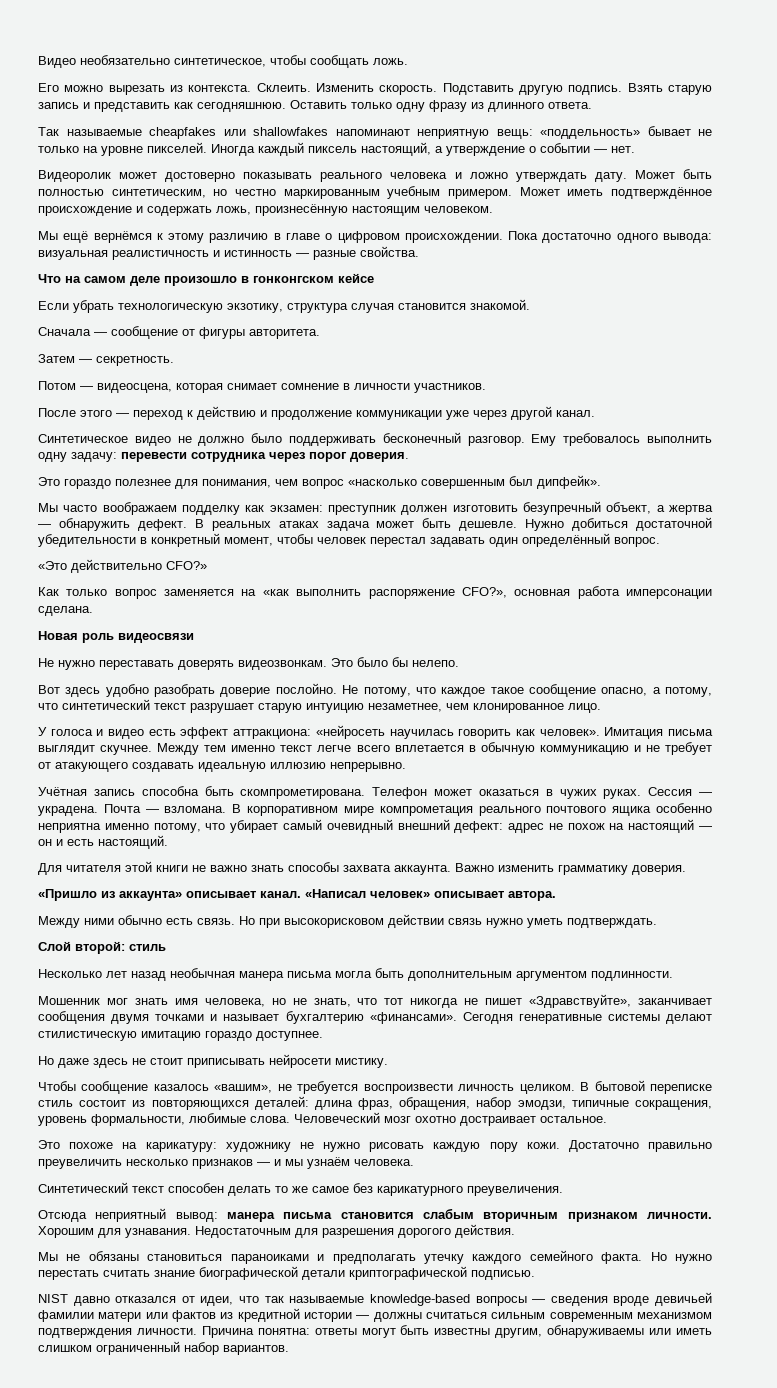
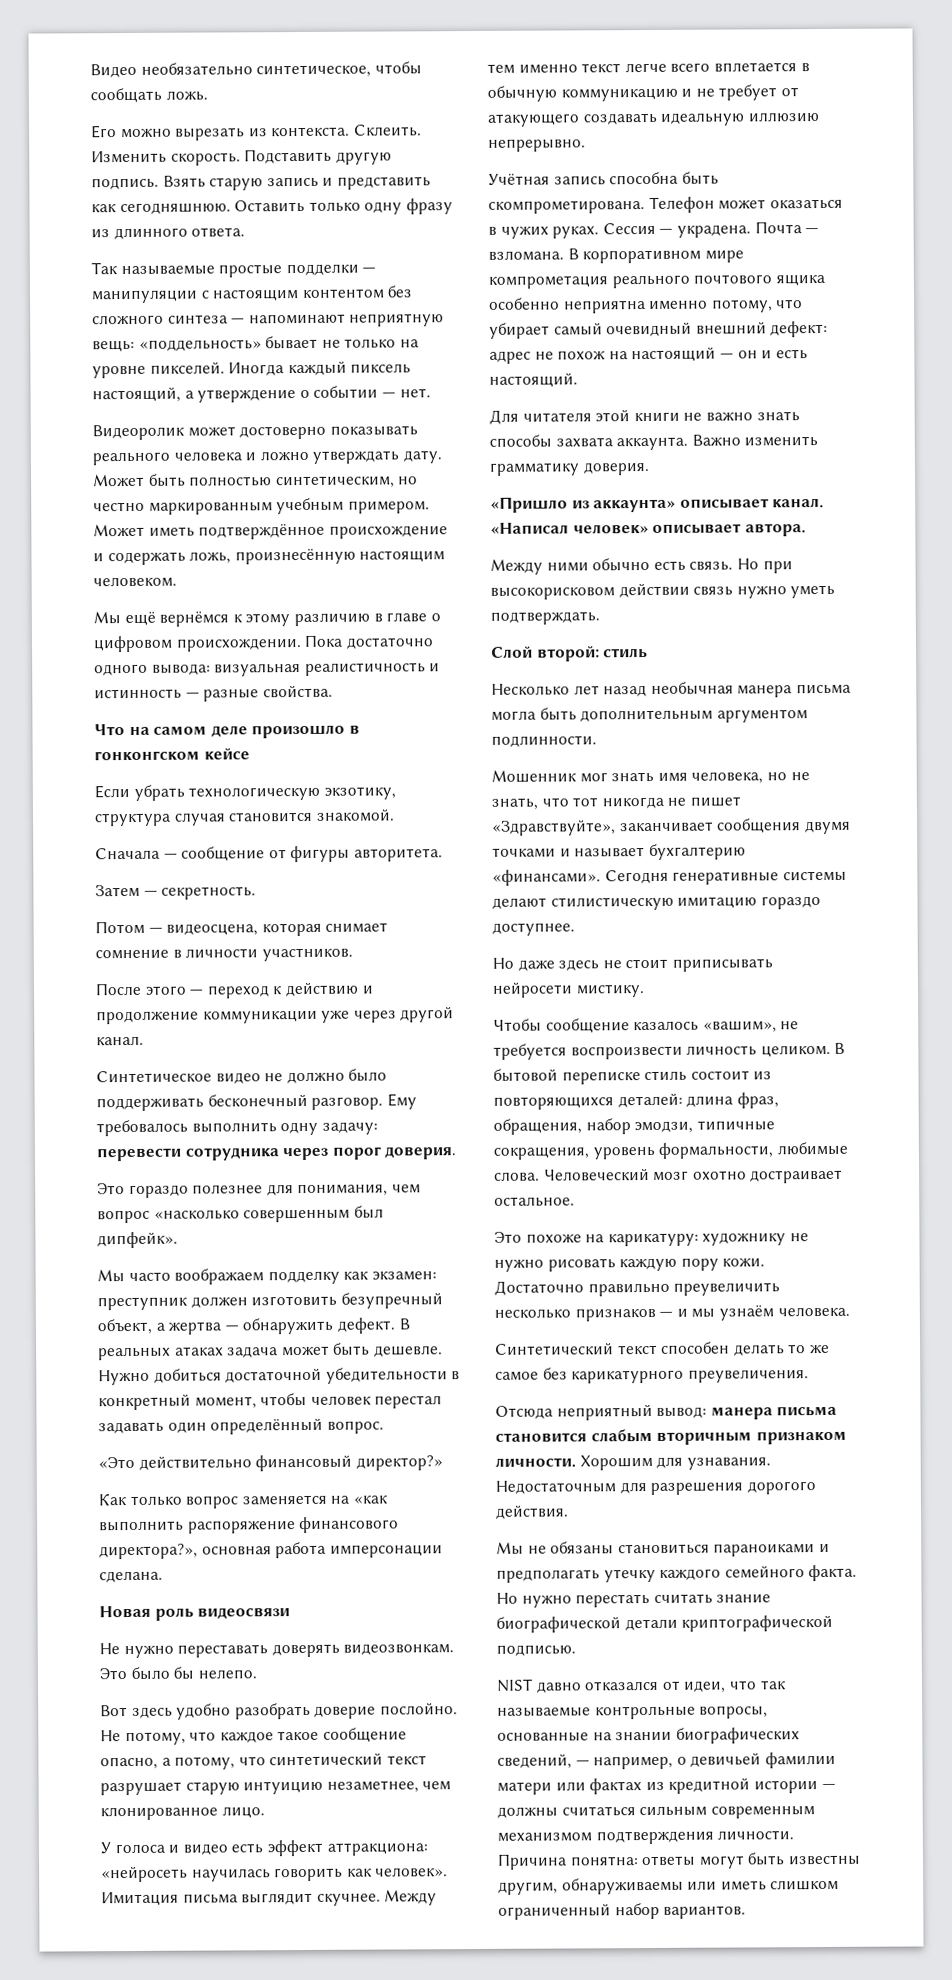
- Так называемые cheapfakes или shallowfakes напоминают неприятную вещь: «поддельность» бывает не только на уровне пикселей.
+ Так называемые простые подделки — манипуляции с настоящим контентом без сложного синтеза — напоминают неприятную вещь: «поддельность» бывает не только на уровне пикселей.
- «Это действительно CFO?»
+ «Это действительно финансовый директор?»
- Как только вопрос заменяется на «как выполнить распоряжение CFO?», основная работа имперсонации сделана.
+ Как только вопрос заменяется на «как выполнить распоряжение финансового директора?», основная работа имперсонации сделана.
- NIST давно отказался от идеи, что так называемые knowledge-based вопросы — сведения вроде девичьей фамилии матери или фактов из кредитной истории — должны считаться сильным современным механизмом подтверждения личности.
+ NIST давно отказался от идеи, что так называемые контрольные вопросы, основанные на знании биографических сведений, — например, о девичьей фамилии матери или фактах из кредитной истории — должны считаться сильным современным механизмом подтверждения личности.

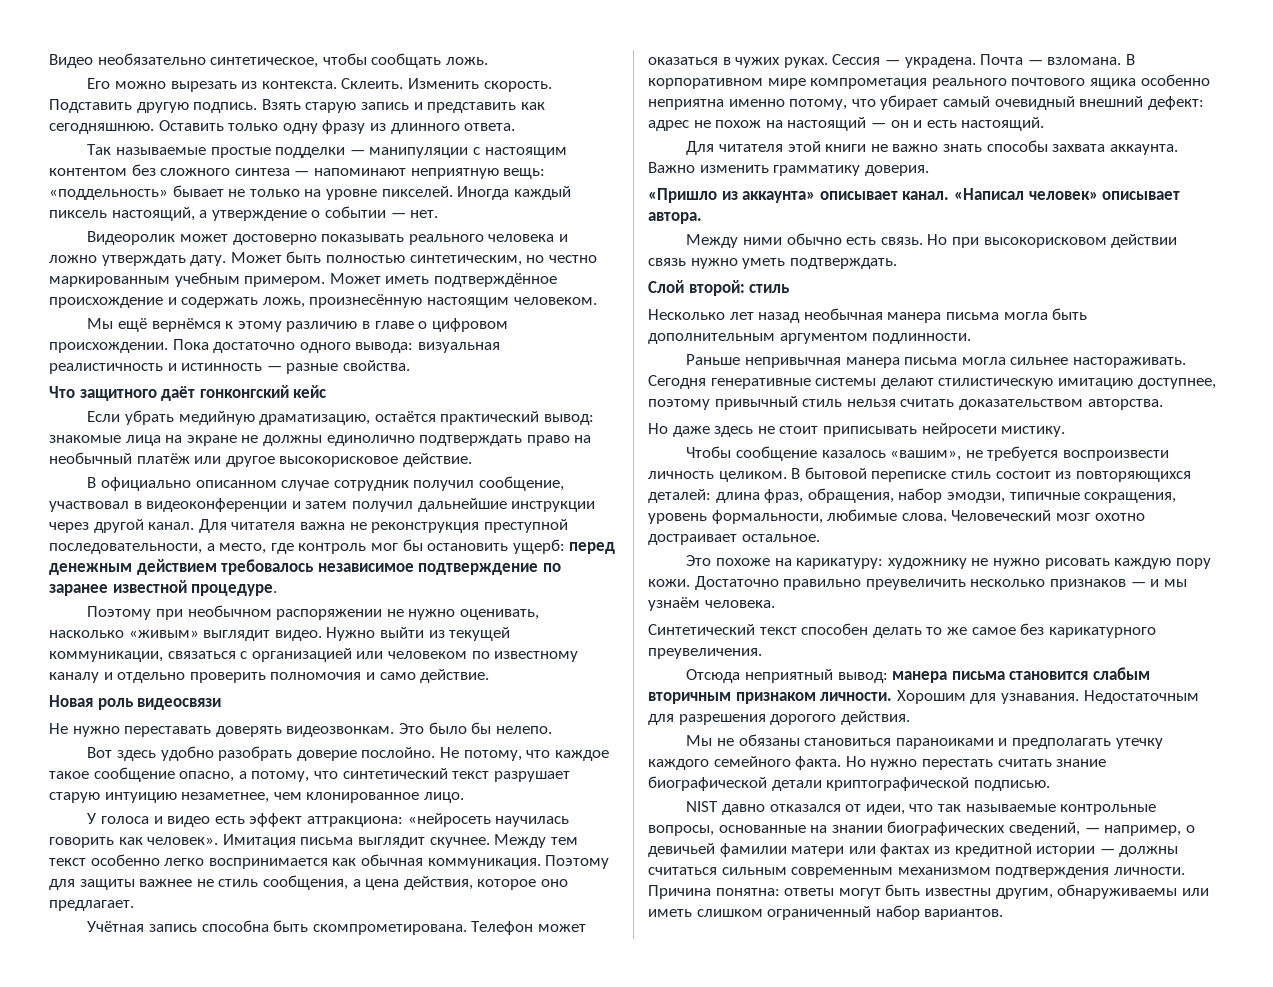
- Что на самом деле произошло в гонконгском кейсе
- Если убрать технологическую экзотику, структура случая становится знакомой.
- Сначала — сообщение от фигуры авторитета.
- Затем — секретность.
- Потом — видеосцена, которая снимает сомнение в личности участников.
- После этого — переход к действию и продолжение коммуникации уже через другой канал.
- Синтетическое видео не должно было поддерживать бесконечный разговор. Ему требовалось выполнить одну задачу: перевести сотрудника через порог доверия.
- Это гораздо полезнее для понимания, чем вопрос «насколько совершенным был дипфейк».
- Мы часто воображаем подделку как экзамен: преступник должен изготовить безупречный объект, а жертва — обнаружить дефект. В реальных атаках задача может быть дешевле. Нужно добиться достаточной убедительности в конкретный момент, чтобы человек перестал задавать один определённый вопрос.
- «Это действительно финансовый директор?»
- Как только вопрос заменяется на «как выполнить распоряжение финансового директора?», основная работа имперсонации сделана.
+ Что защитного даёт гонконгский кейс
+ Если убрать медийную драматизацию, остаётся практический вывод: знакомые лица на экране не должны единолично подтверждать право на необычный платёж или другое высокорисковое действие.
+ В официально описанном случае сотрудник получил сообщение, участвовал в видеоконференции и затем получил дальнейшие инструкции через другой канал. Для читателя важна не реконструкция преступной последовательности, а место, где контроль мог бы остановить ущерб: перед денежным действием требовалось независимое подтверждение по заранее известной процедуре.
+ Поэтому при необычном распоряжении не нужно оценивать, насколько «живым» выглядит видео. Нужно выйти из текущей коммуникации, связаться с организацией или человеком по известному каналу и отдельно проверить полномочия и само действие.
- Между тем именно текст легче всего вплетается в обычную коммуникацию и не требует от атакующего создавать идеальную иллюзию непрерывно.
+ Между тем текст особенно легко воспринимается как обычная коммуникация. Поэтому для защиты важнее не стиль сообщения, а цена действия, которое оно предлагает.
- Мошенник мог знать имя человека, но не знать, что тот никогда не пишет «Здравствуйте», заканчивает сообщения двумя точками и называет бухгалтерию «финансами».
+ Раньше непривычная манера письма могла сильнее настораживать.
- Сегодня генеративные системы делают стилистическую имитацию гораздо доступнее.
+ Сегодня генеративные системы делают стилистическую имитацию доступнее, поэтому привычный стиль нельзя считать доказательством авторства.

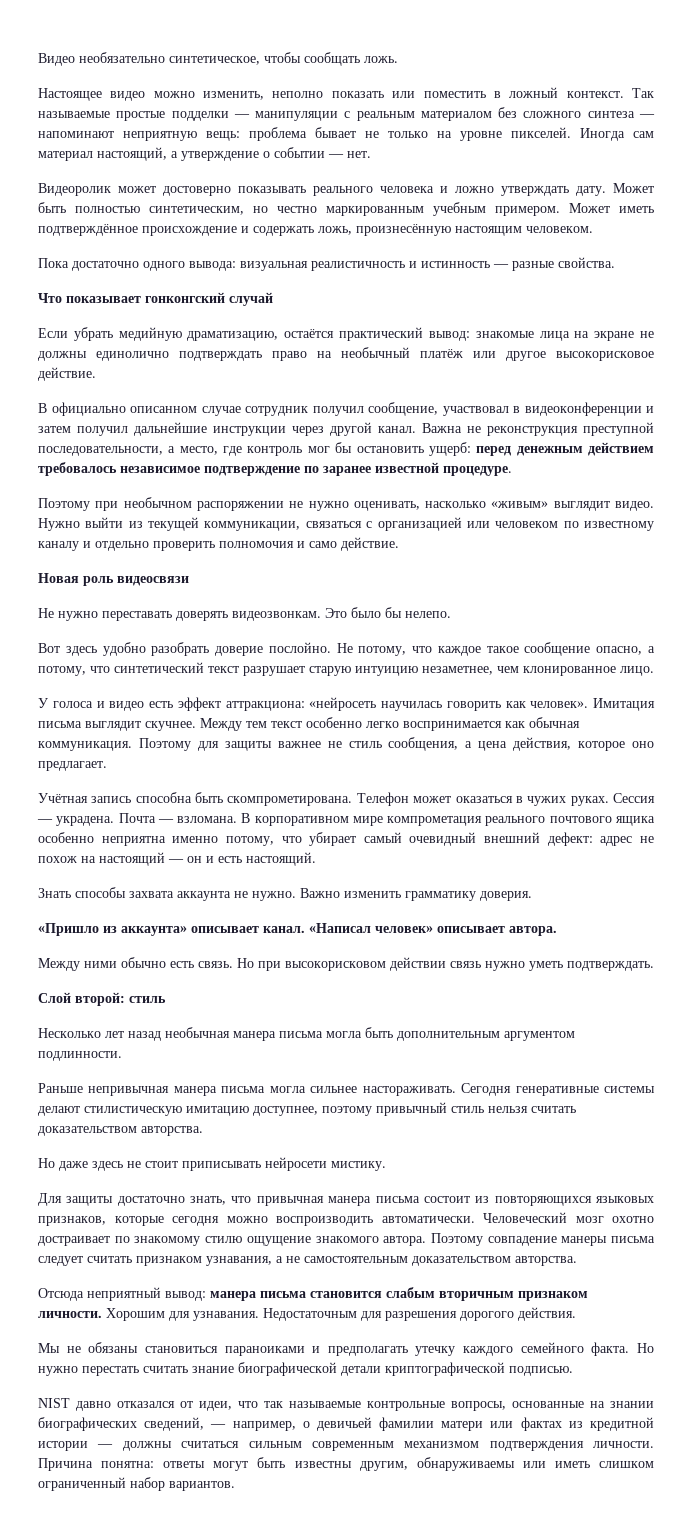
- Его можно вырезать из контекста. Склеить. Изменить скорость. Подставить другую подпись. Взять старую запись и представить как сегодняшнюю. Оставить только одну фразу из длинного ответа.
- Так называемые простые подделки — манипуляции с настоящим контентом без сложного синтеза — напоминают неприятную вещь: «поддельность» бывает не только на уровне пикселей.
+ Настоящее видео можно изменить, неполно показать или поместить в ложный контекст. Так называемые простые подделки — манипуляции с реальным материалом без сложного синтеза — напоминают неприятную вещь: проблема бывает не только на уровне пикселей.
- Иногда каждый пиксель настоящий, а утверждение о событии — нет.
+ Иногда сам материал настоящий, а утверждение о событии — нет.
- Мы ещё вернёмся к этому различию в главе о цифровом происхождении.
- Что защитного даёт гонконгский кейс
+ Что показывает гонконгский случай
- Для читателя важна не реконструкция преступной последовательности, а место, где контроль мог бы остановить ущерб: перед денежным действием требовалось независимое подтверждение по заранее известной процедуре.
+ Важна не реконструкция преступной последовательности, а место, где контроль мог бы остановить ущерб: перед денежным действием требовалось независимое подтверждение по заранее известной процедуре.
- Для читателя этой книги не важно знать способы захвата аккаунта.
+ Знать способы захвата аккаунта не нужно.
- Чтобы сообщение казалось «вашим», не требуется воспроизвести личность целиком. В бытовой переписке стиль состоит из повторяющихся деталей: длина фраз, обращения, набор эмодзи, типичные сокращения, уровень формальности, любимые слова. Человеческий мозг охотно достраивает остальное.
- Это похоже на карикатуру: художнику не нужно рисовать каждую пору кожи. Достаточно правильно преувеличить несколько признаков — и мы узнаём человека.
- Синтетический текст способен делать то же самое без карикатурного преувеличения.
+ Для защиты достаточно знать, что привычная манера письма состоит из повторяющихся языковых признаков, которые сегодня можно воспроизводить автоматически. Человеческий мозг охотно достраивает по знакомому стилю ощущение знакомого автора. Поэтому совпадение манеры письма следует считать признаком узнавания, а не самостоятельным доказательством авторства.

